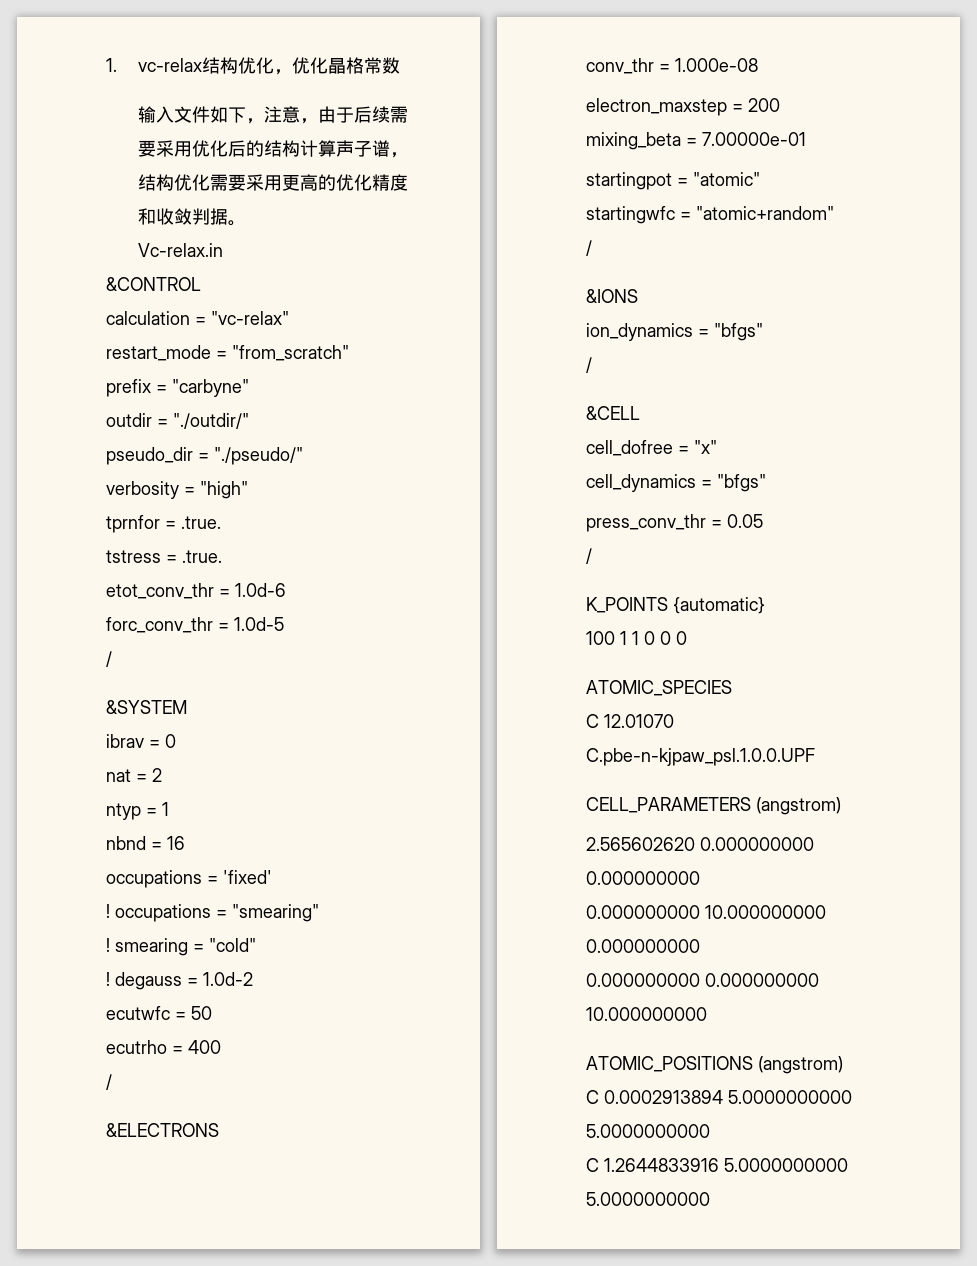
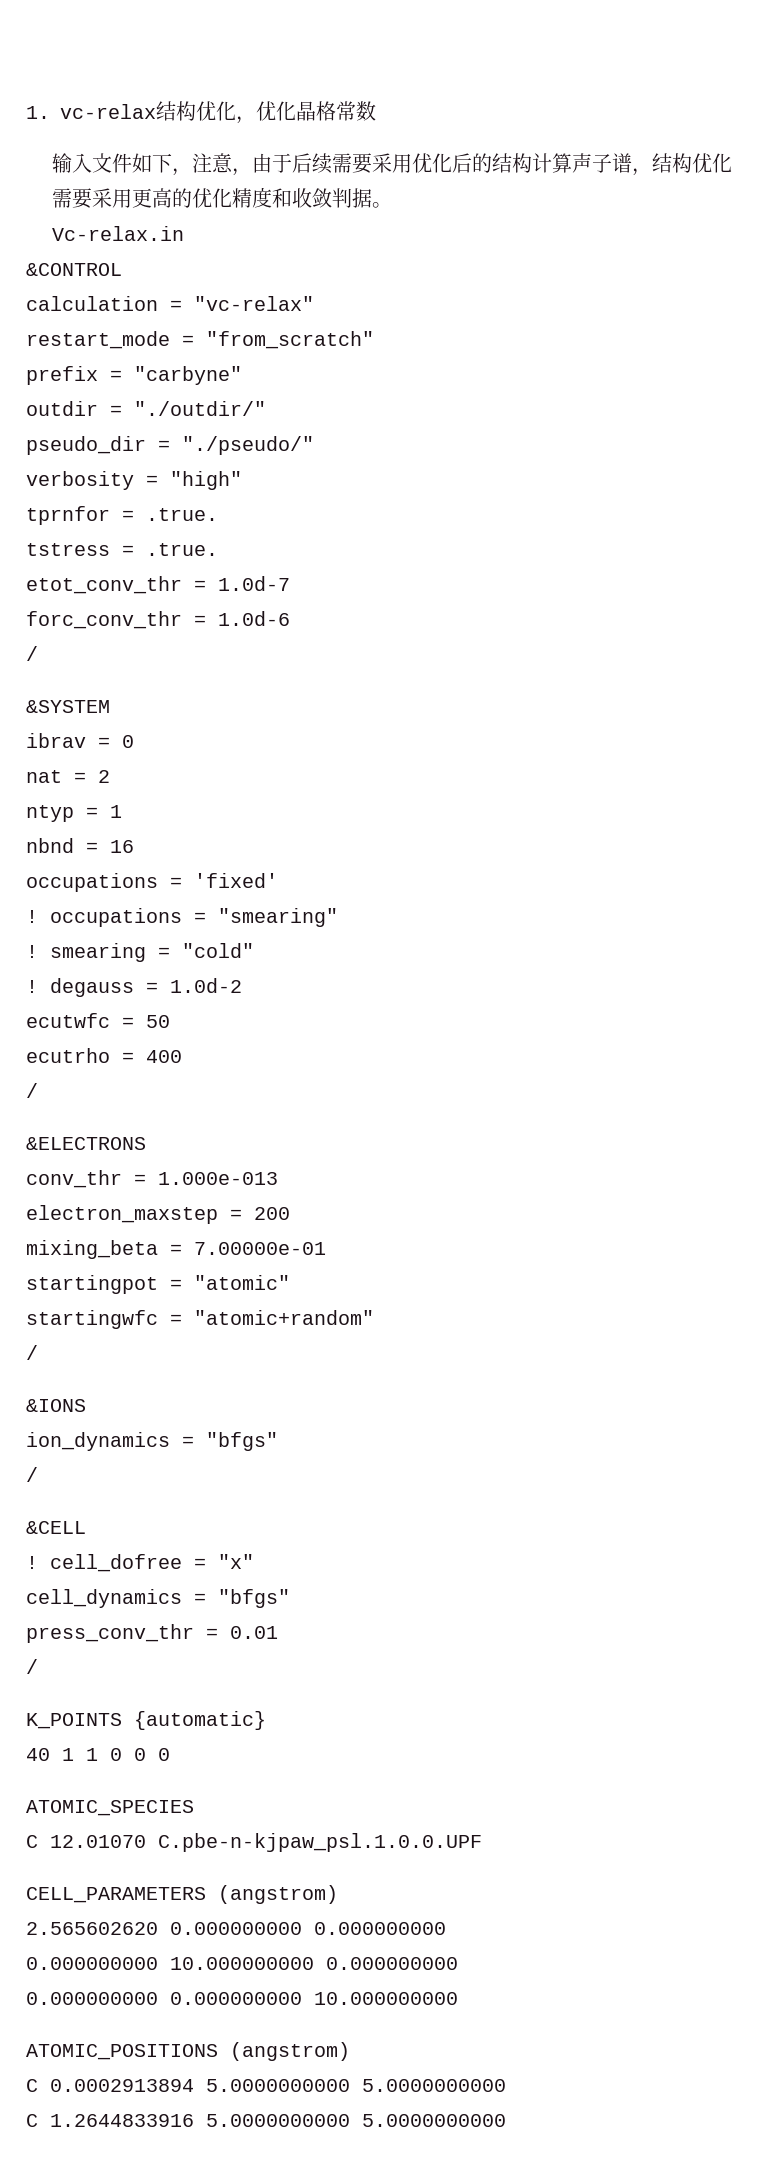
- etot_conv_thr = 1.0d-6
+ etot_conv_thr = 1.0d-7
- forc_conv_thr = 1.0d-5
+ forc_conv_thr = 1.0d-6
- conv_thr = 1.000e-08
+ conv_thr = 1.000e-013
- cell_dofree = "x"
+ ! cell_dofree = "x"
- press_conv_thr = 0.05
+ press_conv_thr = 0.01
- 100 1 1 0 0 0
+ 40 1 1 0 0 0

